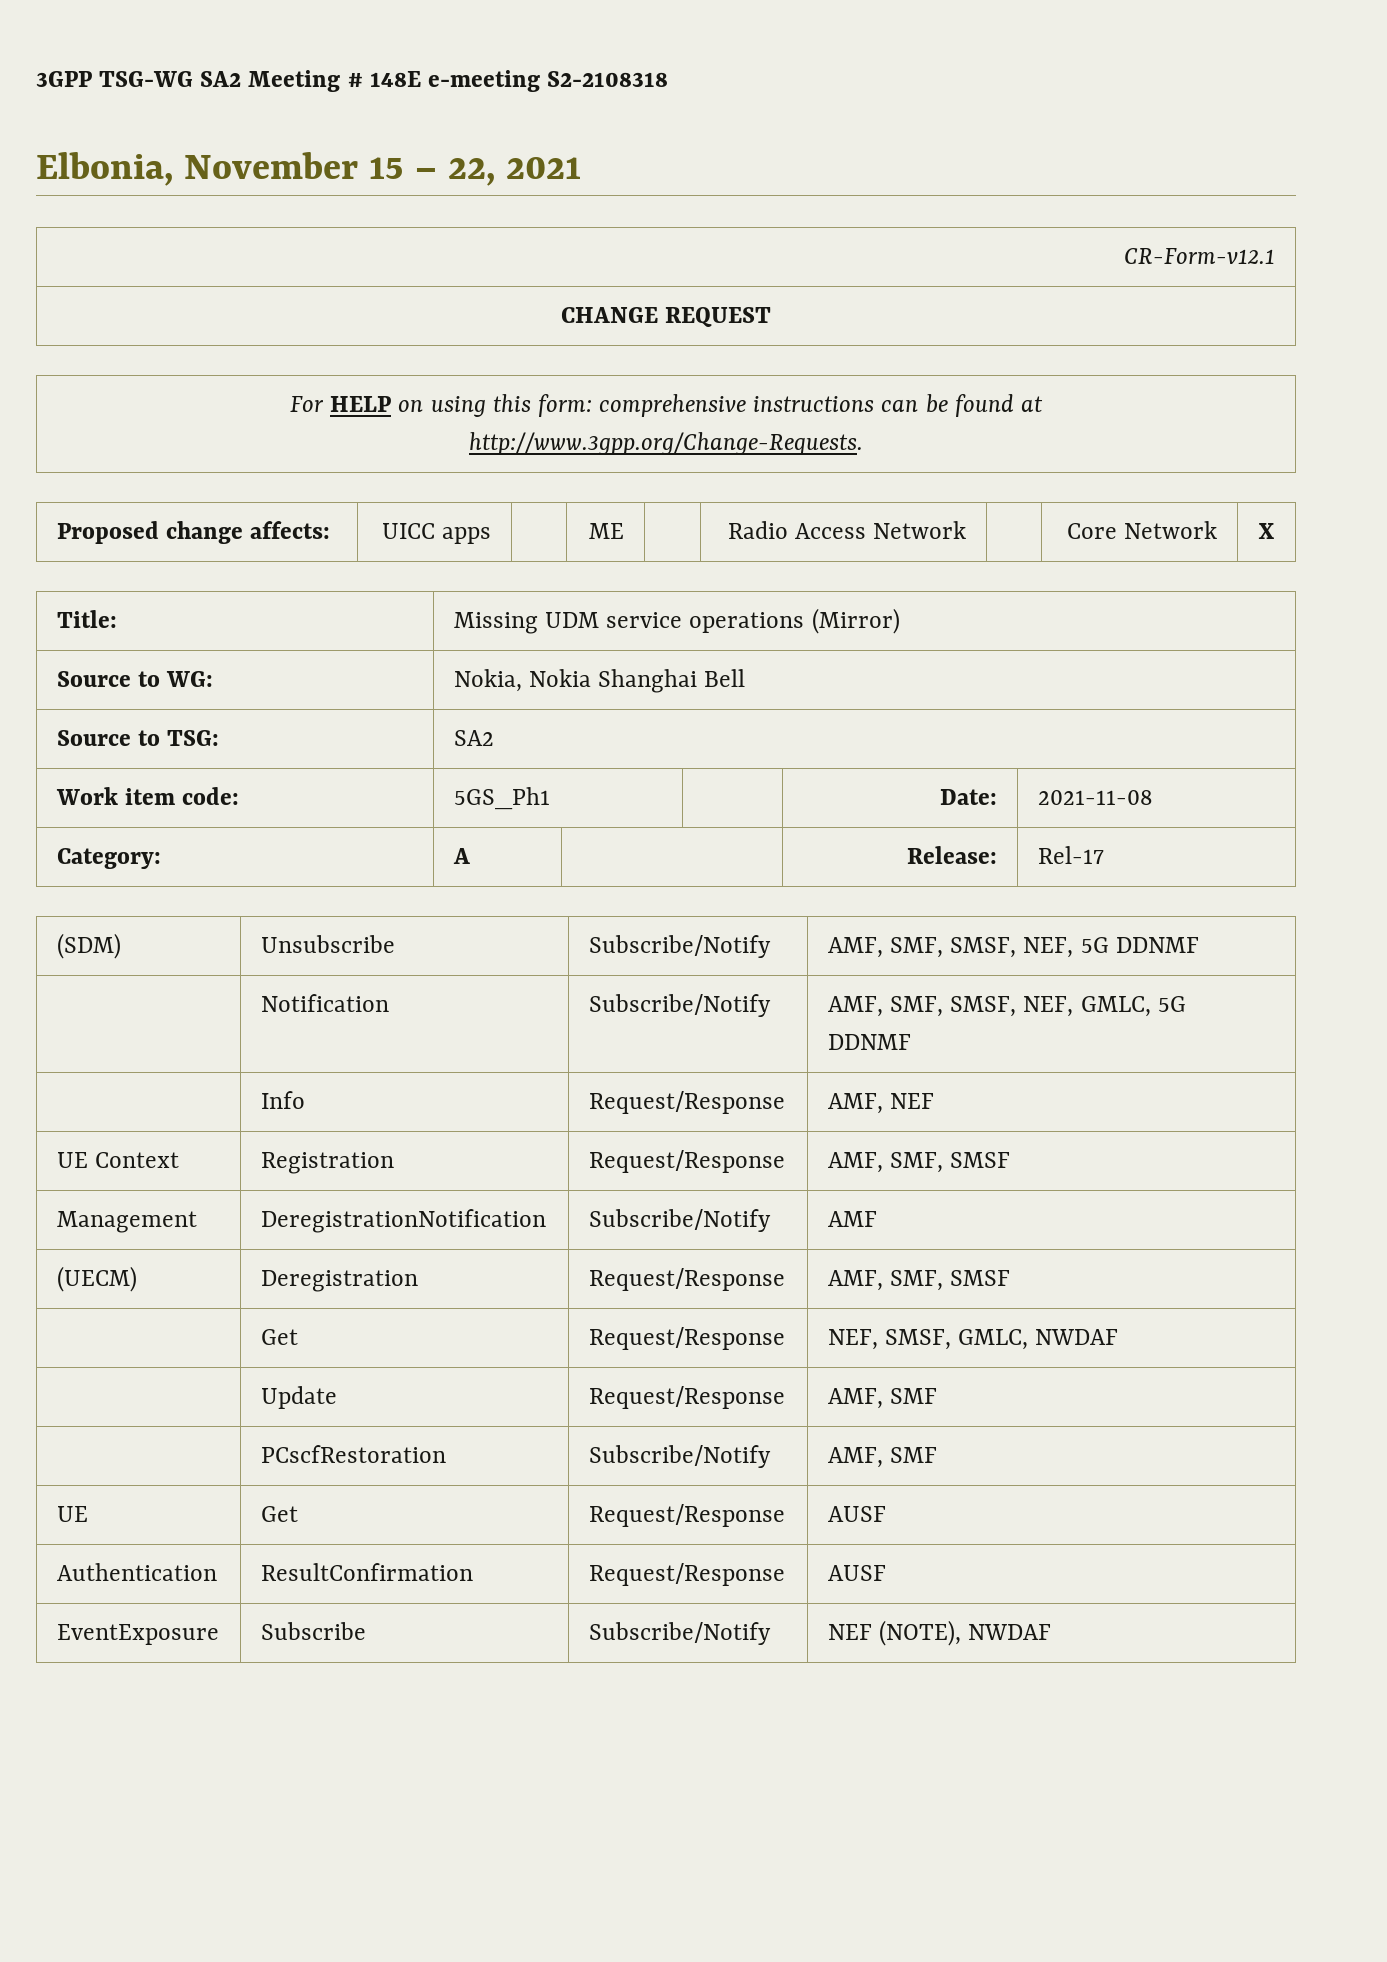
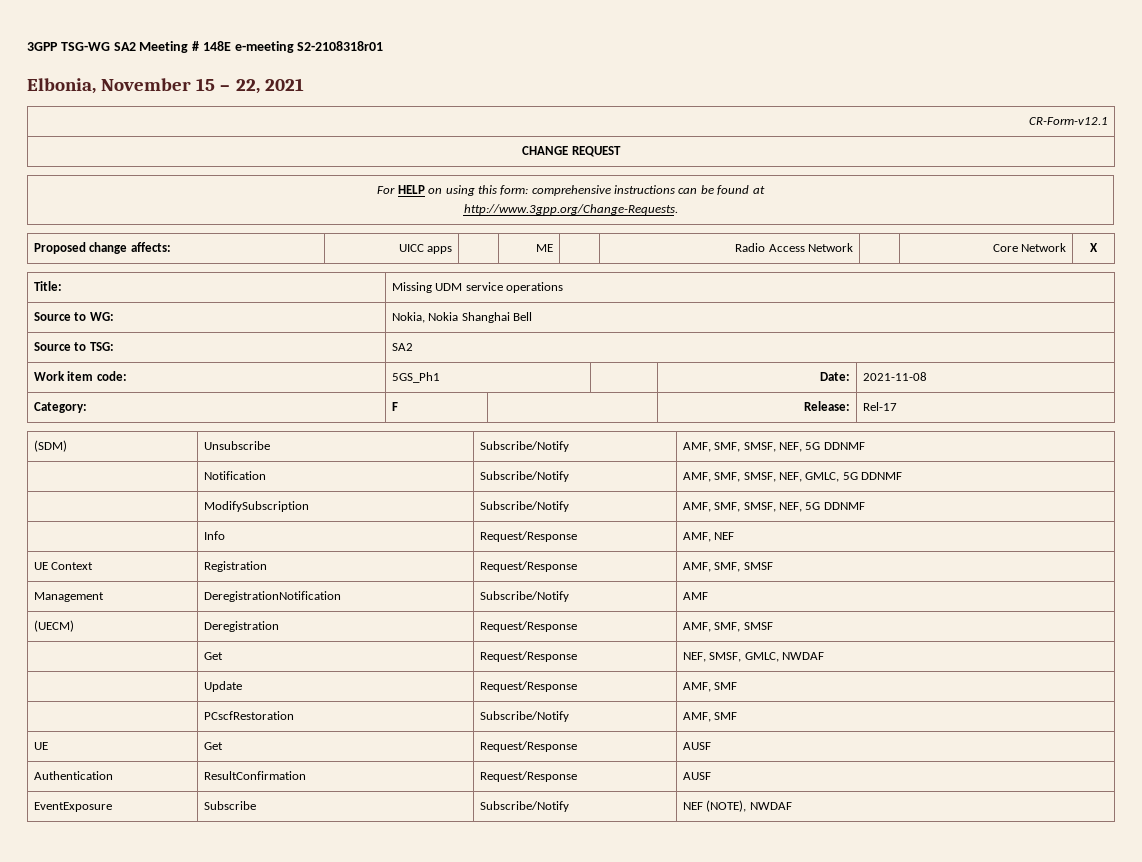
- 3GPP TSG-WG SA2 Meeting # 148E e-meeting S2-2108318
+ 3GPP TSG-WG SA2 Meeting # 148E e-meeting S2-2108318r01
- Title: | Missing UDM service operations (Mirror)
+ Title: | Missing UDM service operations
- Category: | A | | Release: | Rel-17
+ Category: | F | | Release: | Rel-17
+ | ModifySubscription | Subscribe/Notify | AMF, SMF, SMSF, NEF, 5G DDNMF

